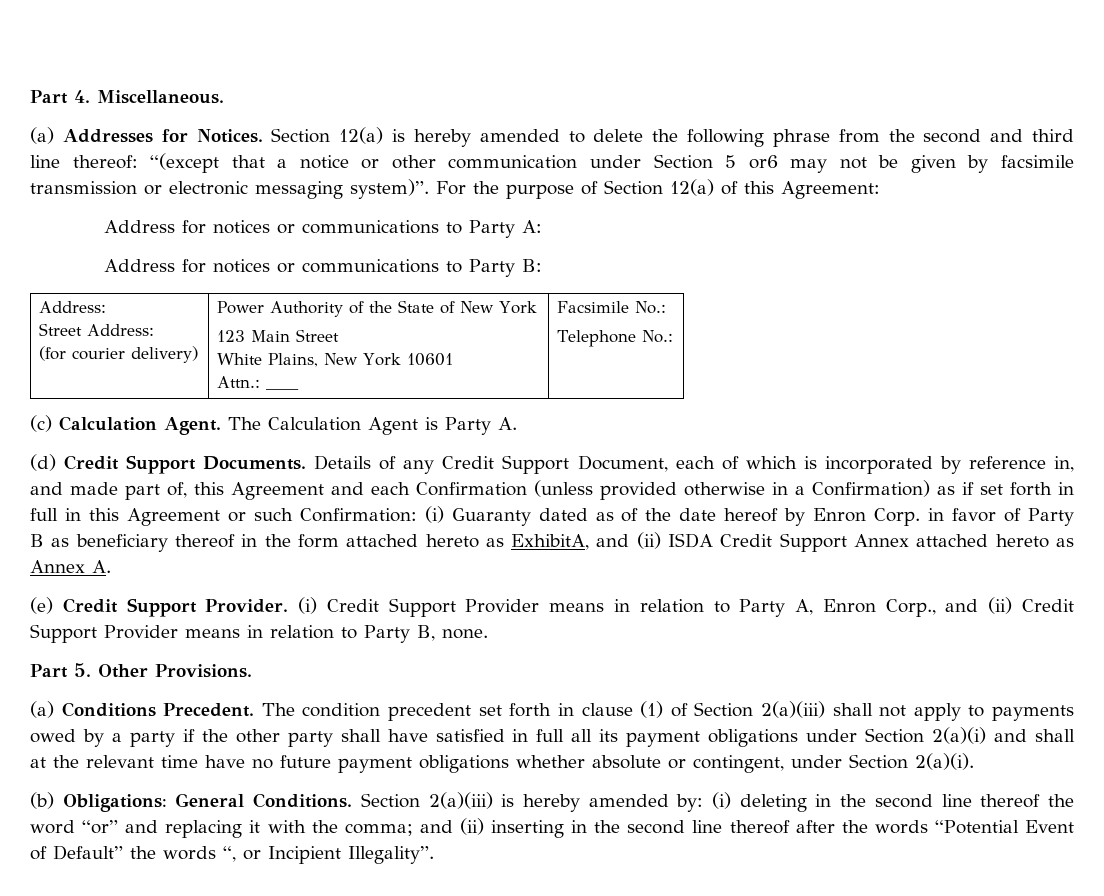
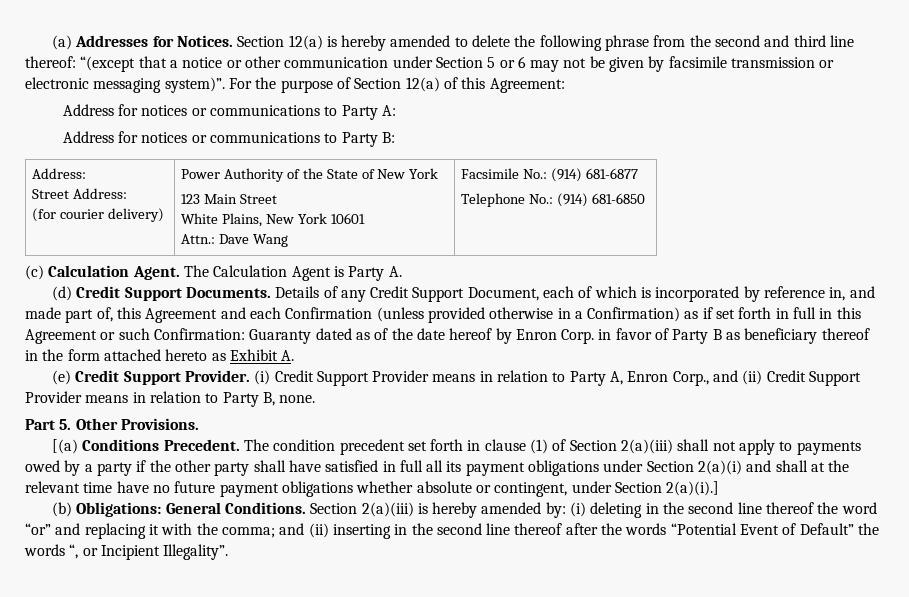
- Part 4. Miscellaneous.
- Section 12(a) is hereby amended to delete the following phrase from the second and third line thereof: “(except that a notice or other communication under Section 5 or6 may not be given by facsimile transmission or electronic messaging system)”.
+ Section 12(a) is hereby amended to delete the following phrase from the second and third line thereof: “(except that a notice or other communication under Section 5 or 6 may not be given by facsimile transmission or electronic messaging system)”.
  Address for notices or communications to Party B:
  Address:
  Street Address:
  (for courier delivery) | Power Authority of the State of New York
  123 Main Street
  White Plains, New York 10601
- Attn.: ____ | Facsimile No.:
- Telephone No.:
+ Attn.: Dave Wang | Facsimile No.: (914) 681-6877
+ Telephone No.: (914) 681-6850
- (i) Guaranty dated as of the date hereof by Enron Corp. in favor of Party B as beneficiary thereof in the form attached hereto as ExhibitA, and (ii) ISDA Credit Support Annex attached hereto as Annex A.
+ Guaranty dated as of the date hereof by Enron Corp. in favor of Party B as beneficiary thereof in the form attached hereto as Exhibit A.
- (a) Conditions Precedent.
+ [(a) Conditions Precedent.
- The condition precedent set forth in clause (1) of Section 2(a)(iii) shall not apply to payments owed by a party if the other party shall have satisfied in full all its payment obligations under Section 2(a)(i) and shall at the relevant time have no future payment obligations whether absolute or contingent, under Section 2(a)(i).
+ The condition precedent set forth in clause (1) of Section 2(a)(iii) shall not apply to payments owed by a party if the other party shall have satisfied in full all its payment obligations under Section 2(a)(i) and shall at the relevant time have no future payment obligations whether absolute or contingent, under Section 2(a)(i).]

